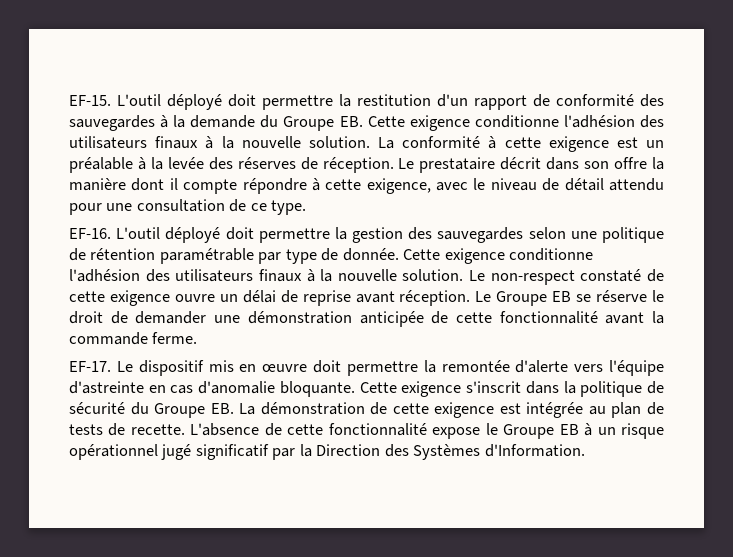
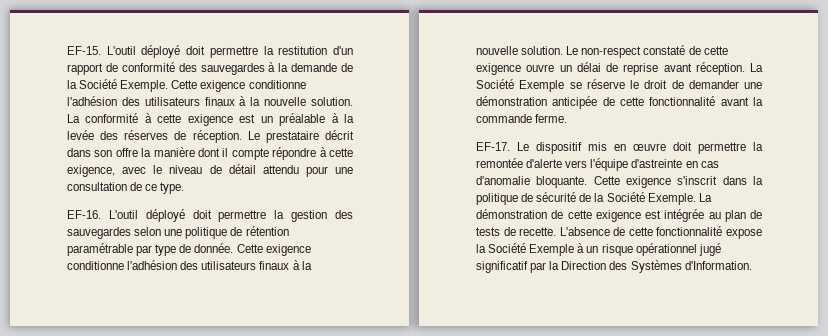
- L'outil déployé doit permettre la restitution d'un rapport de conformité des sauvegardes à la demande du Groupe EB. Cette exigence conditionne l'adhésion des utilisateurs finaux à la nouvelle solution.
+ L'outil déployé doit permettre la restitution d'un rapport de conformité des sauvegardes à la demande de la Société Exemple. Cette exigence conditionne l'adhésion des utilisateurs finaux à la nouvelle solution.
- Le Groupe EB se réserve le droit de demander une démonstration anticipée de cette fonctionnalité avant la commande ferme.
+ La Société Exemple se réserve le droit de demander une démonstration anticipée de cette fonctionnalité avant la commande ferme.
- Cette exigence s'inscrit dans la politique de sécurité du Groupe EB. La démonstration de cette exigence est intégrée au plan de tests de recette.
+ Cette exigence s'inscrit dans la politique de sécurité de la Société Exemple. La démonstration de cette exigence est intégrée au plan de tests de recette.
- L'absence de cette fonctionnalité expose le Groupe EB à un risque opérationnel jugé significatif par la Direction des Systèmes d'Information.
+ L'absence de cette fonctionnalité expose la Société Exemple à un risque opérationnel jugé significatif par la Direction des Systèmes d'Information.

